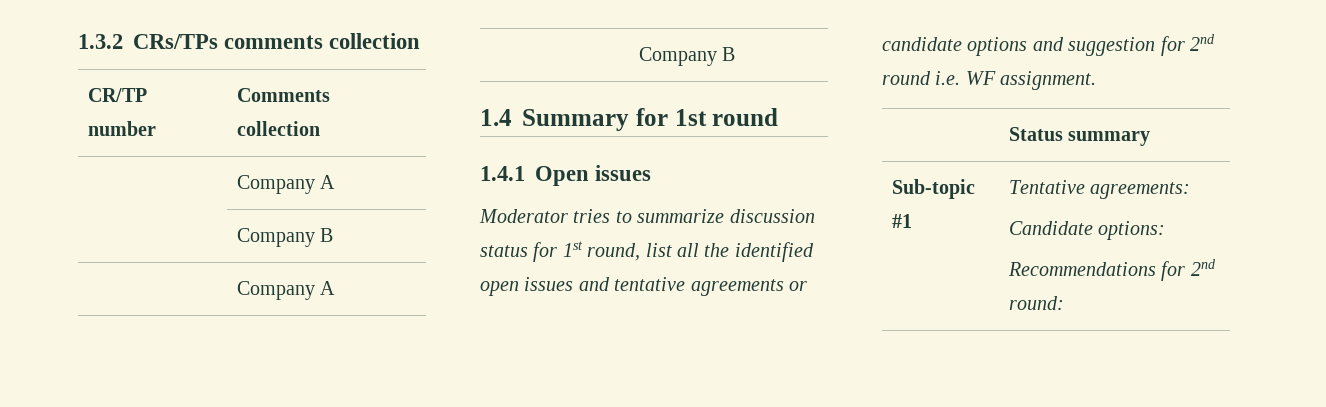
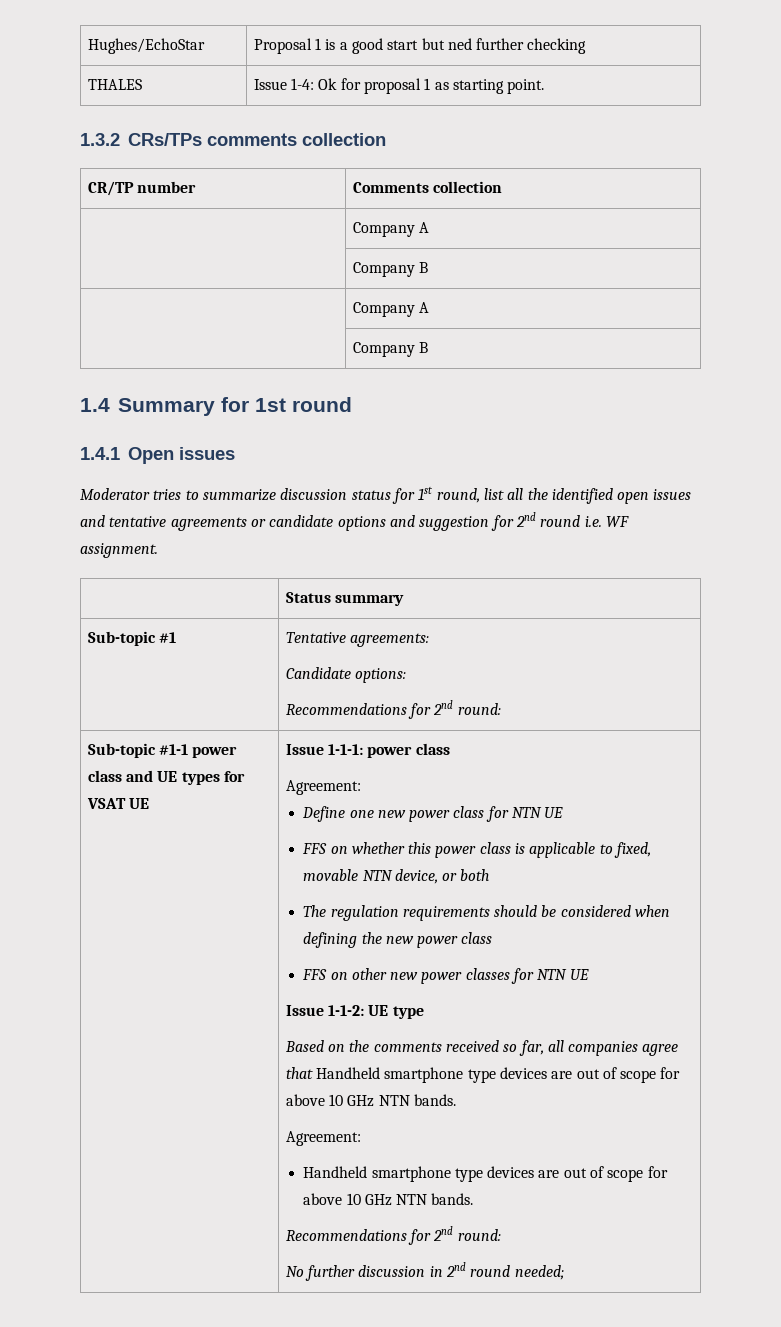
+ Hughes/EchoStar | Proposal 1 is a good start but ned further checking
+ THALES | Issue 1-4: Ok for proposal 1 as starting point.
+ Sub-topic #1-1 power class and UE types for VSAT UE | Issue 1-1-1: power class
+ Agreement:
+ Define one new power class for NTN UE
+ FFS on whether this power class is applicable to fixed, movable NTN device, or both
+ The regulation requirements should be considered when defining the new power class
+ FFS on other new power classes for NTN UE
+ Issue 1-1-2: UE type
+ Based on the comments received so far, all companies agree that Handheld smartphone type devices are out of scope for above 10 GHz NTN bands.
+ Agreement:
+ Handheld smartphone type devices are out of scope for above 10 GHz NTN bands.
+ Recommendations for 2nd round:
+ No further discussion in 2nd round needed;

